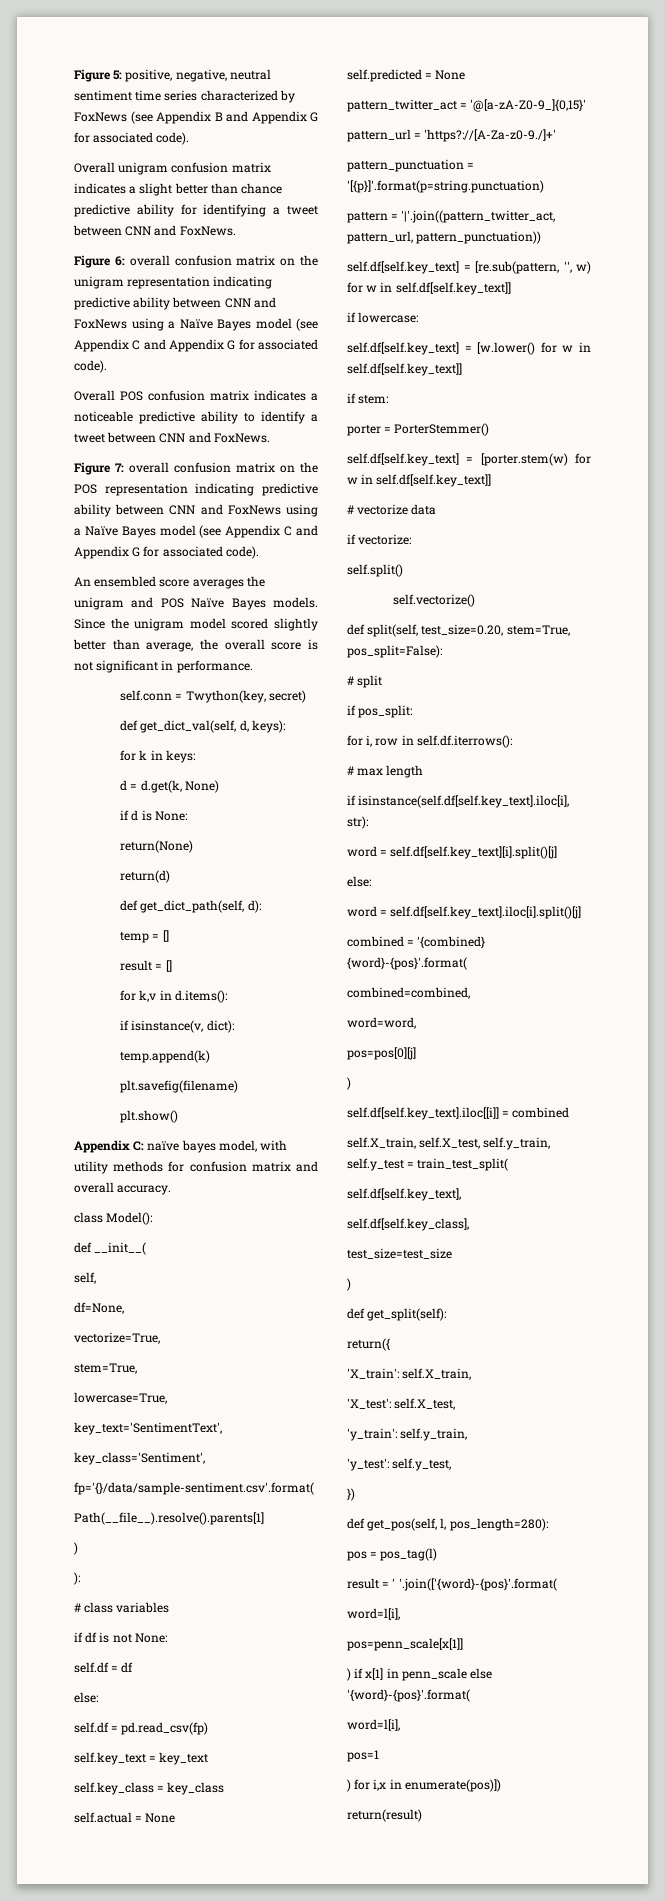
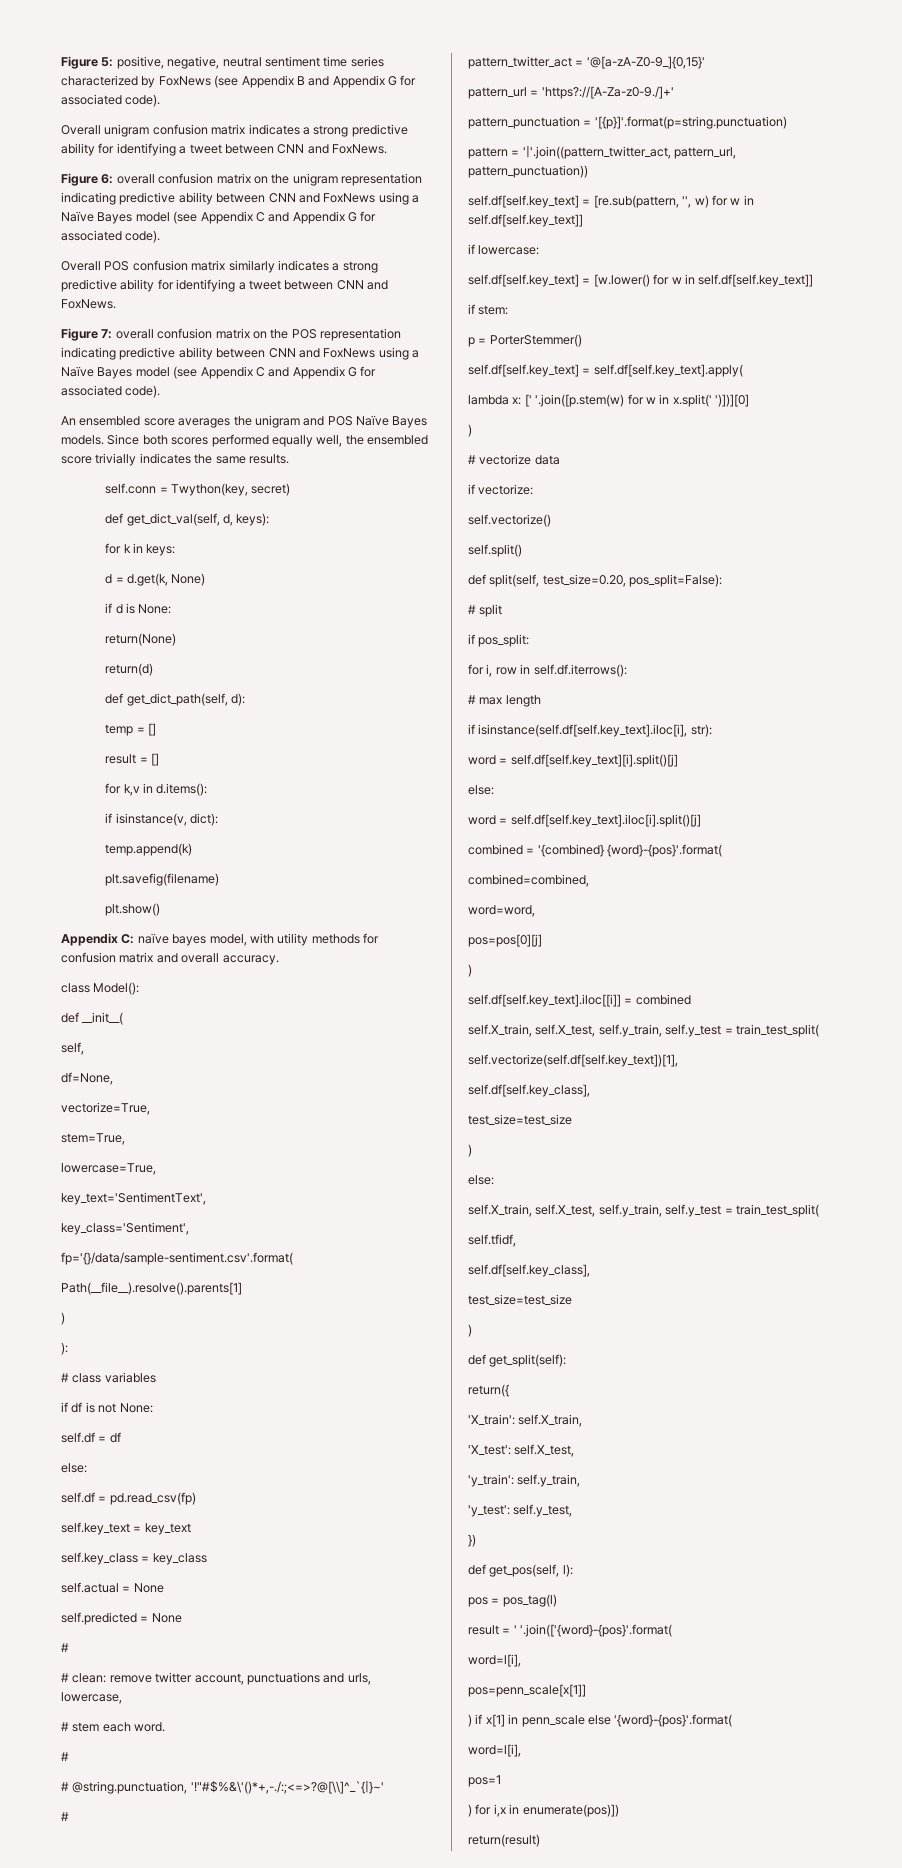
- Overall unigram confusion matrix indicates a slight better than chance predictive ability for identifying a tweet between CNN and FoxNews.
+ Overall unigram confusion matrix indicates a strong predictive ability for identifying a tweet between CNN and FoxNews.
- Overall POS confusion matrix indicates a noticeable predictive ability to identify a tweet between CNN and FoxNews.
+ Overall POS confusion matrix similarly indicates a strong predictive ability for identifying a tweet between CNN and FoxNews.
- Since the unigram model scored slightly better than average, the overall score is not significant in performance.
+ Since both scores performed equally well, the ensembled score trivially indicates the same results.
  self.predicted = None
+ #
+ # clean: remove twitter account, punctuations and urls, lowercase,
+ # stem each word.
+ #
+ # @string.punctuation, '!"#$%&\'()*+,-./:;<=>?@[\\]^_`{|}~'
+ #
- porter = PorterStemmer()
+ p = PorterStemmer()
- self.df[self.key_text] = [porter.stem(w) for w in self.df[self.key_text]]
+ self.df[self.key_text] = self.df[self.key_text].apply(
+ lambda x: [' '.join([p.stem(w) for w in x.split(' ')])][0]
+ )
+ self.vectorize()
- self.vectorize()
- def split(self, test_size=0.20, stem=True, pos_split=False):
+ def split(self, test_size=0.20, pos_split=False):
- self.df[self.key_text],
+ self.vectorize(self.df[self.key_text])[1],
+ self.df[self.key_class],
+ test_size=test_size
+ )
+ else:
+ self.X_train, self.X_test, self.y_train, self.y_test = train_test_split(
+ self.tfidf,
- def get_pos(self, l, pos_length=280):
+ def get_pos(self, l):

